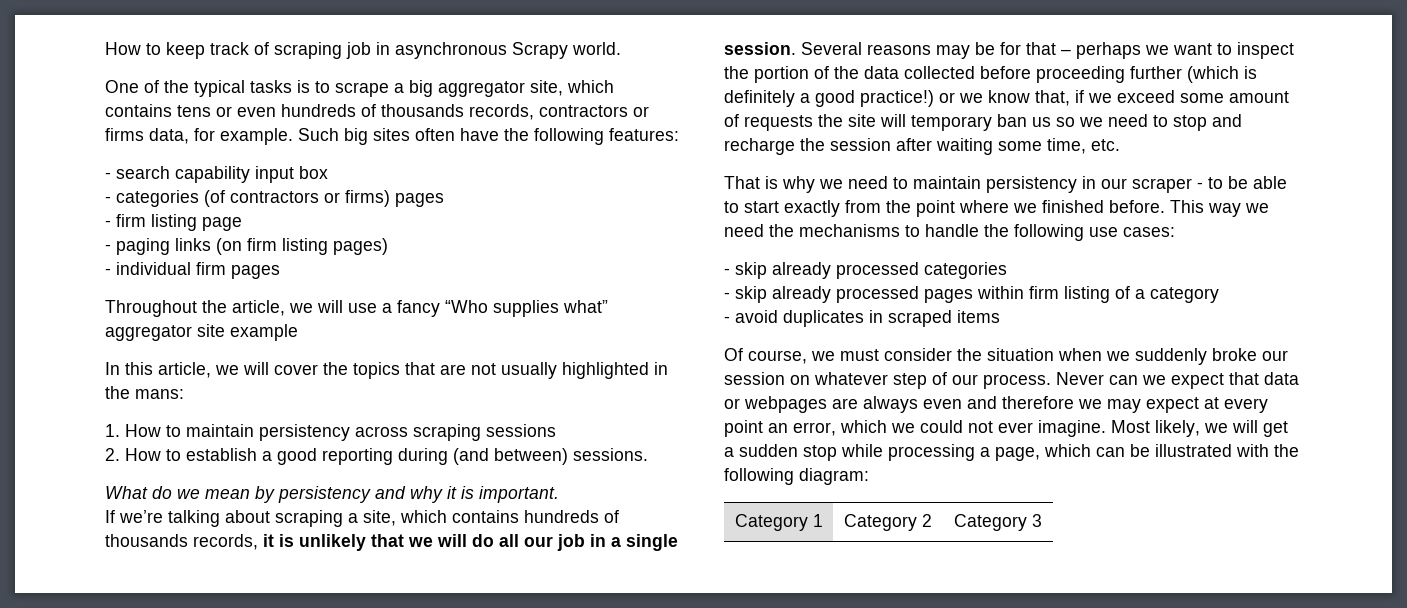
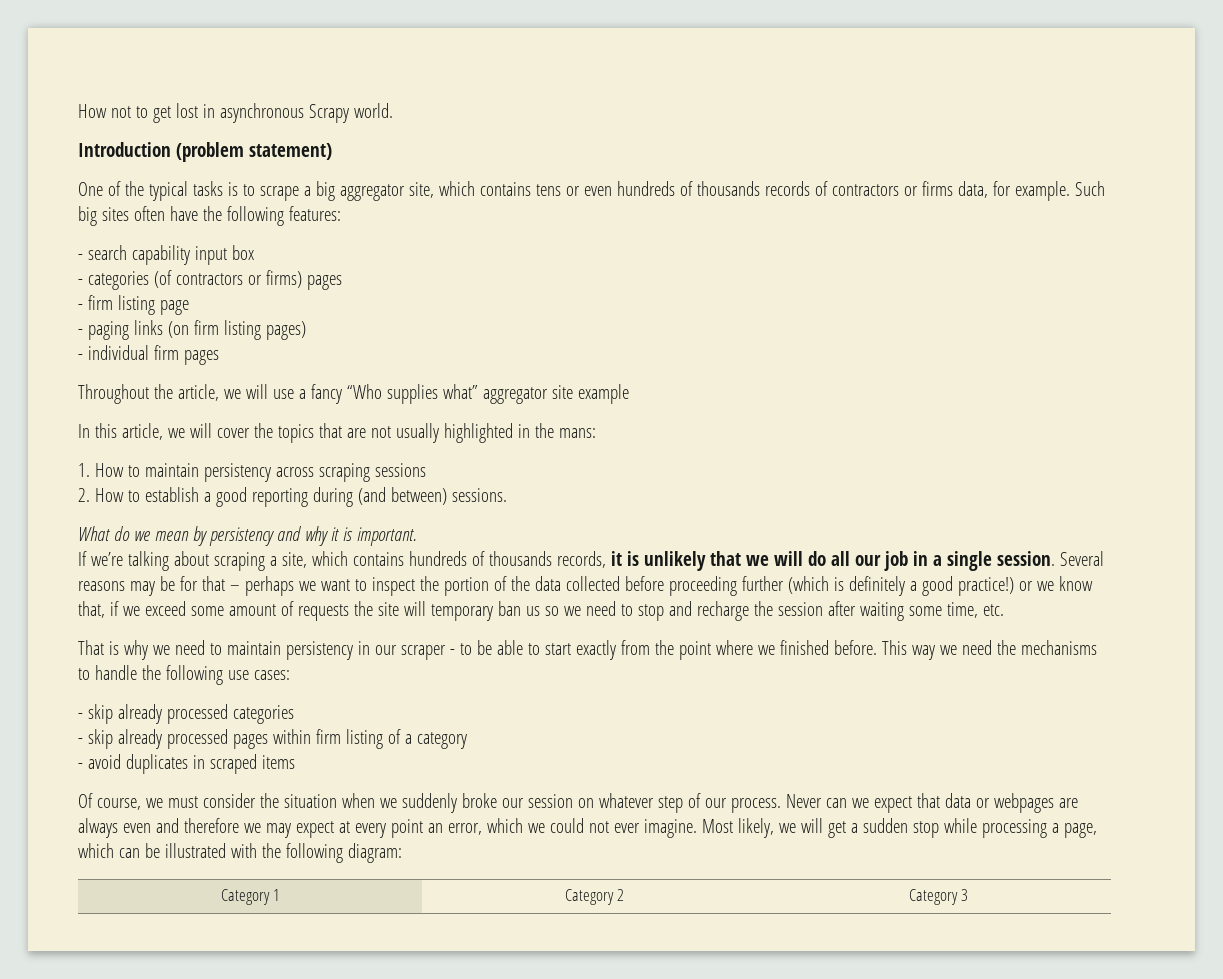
- How to keep track of scraping job in asynchronous Scrapy world.
+ How not to get lost in asynchronous Scrapy world.
+ Introduction (problem statement)
- One of the typical tasks is to scrape a big aggregator site, which contains tens or even hundreds of thousands records, contractors or firms data, for example.
+ One of the typical tasks is to scrape a big aggregator site, which contains tens or even hundreds of thousands records of contractors or firms data, for example.

